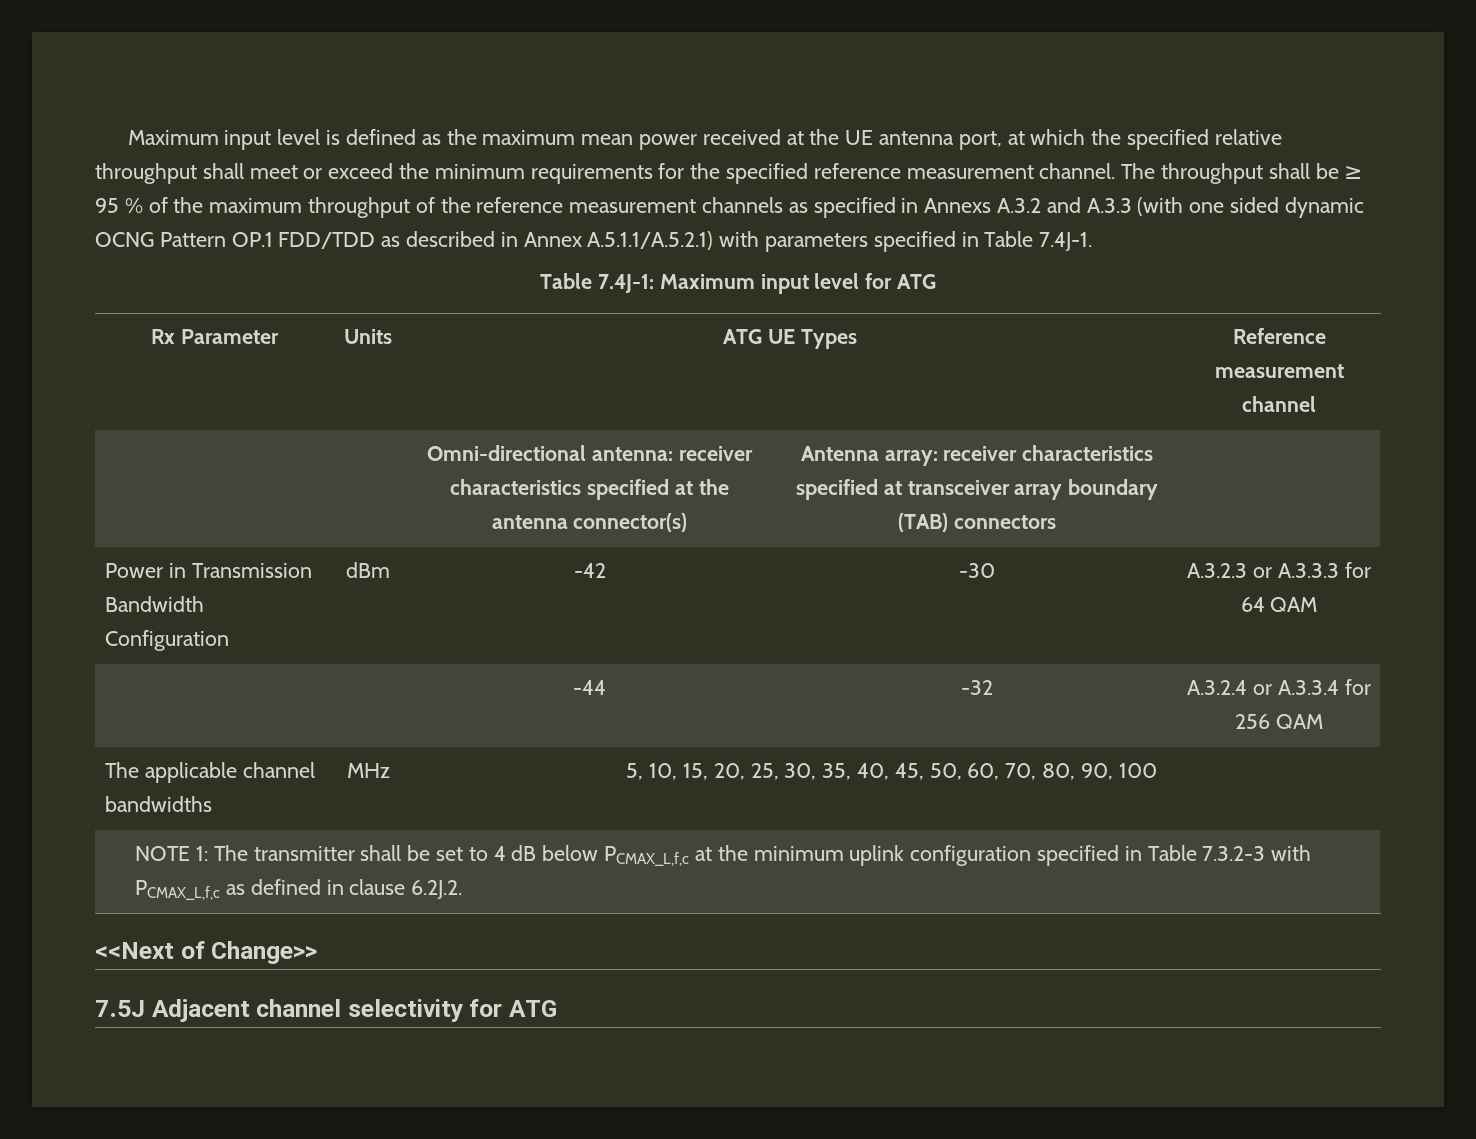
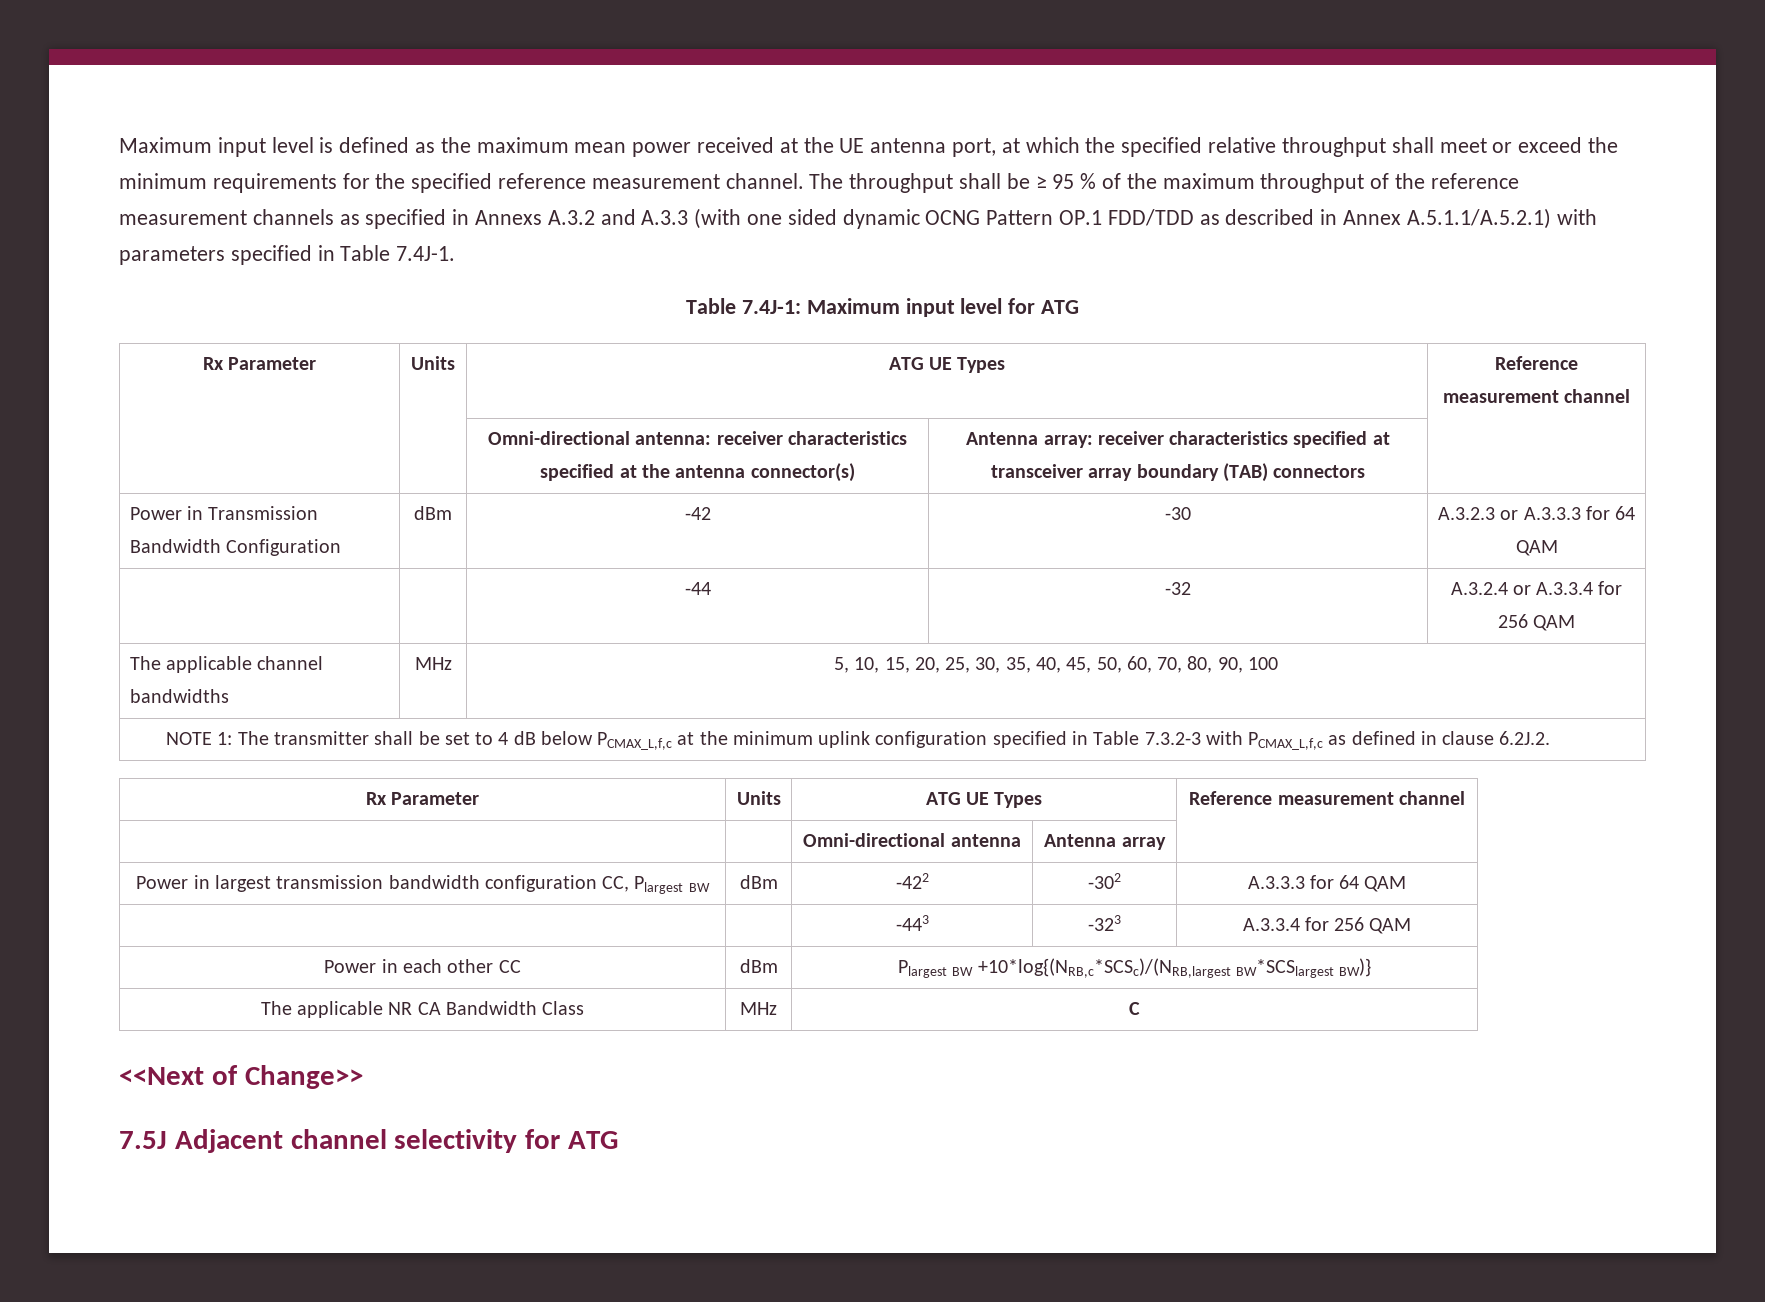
  NOTE 1: The transmitter shall be set to 4 dB below PCMAX_L,f,c at the minimum uplink configuration specified in Table 7.3.2-3 with PCMAX_L,f,c as defined in clause 6.2J.2.
+ Rx Parameter | Units | ATG UE Types | Reference measurement channel
+ | | Omni-directional antenna | Antenna array |
+ Power in largest transmission bandwidth configuration CC, Plargest BW | dBm | -422 | -302 | A.3.3.3 for 64 QAM
+ | | -443 | -323 | A.3.3.4 for 256 QAM
+ Power in each other CC | dBm | Plargest BW +10*log{(NRB,c*SCSc)/(NRB,largest BW*SCSlargest BW)}
+ The applicable NR CA Bandwidth Class | MHz | C

